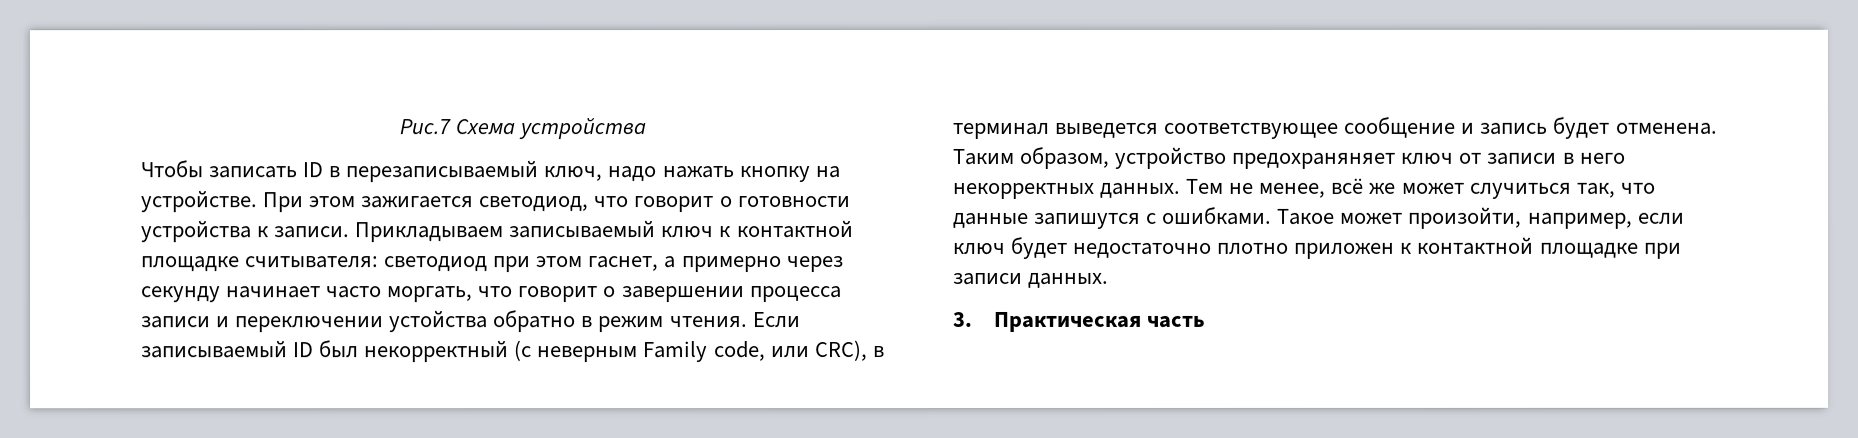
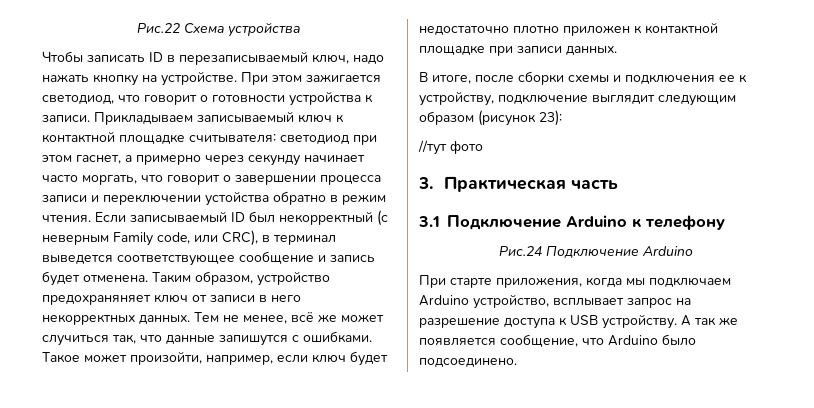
- Рис.7 Схема устройства
+ Рис.22 Схема устройства
+ В итоге, после сборки схемы и подключения ее к устройству, подключение выглядит следующим образом (рисунок 23):
+ //тут фото
  3. Практическая часть
+ 3.1 Подключение Arduino к телефону
+ Рис.24 Подключение Arduino
+ При старте приложения, когда мы подключаем Arduino устройство, всплывает запрос на разрешение доступа к USB устройству. А так же появляется сообщение, что Arduino было подсоединено.

